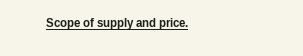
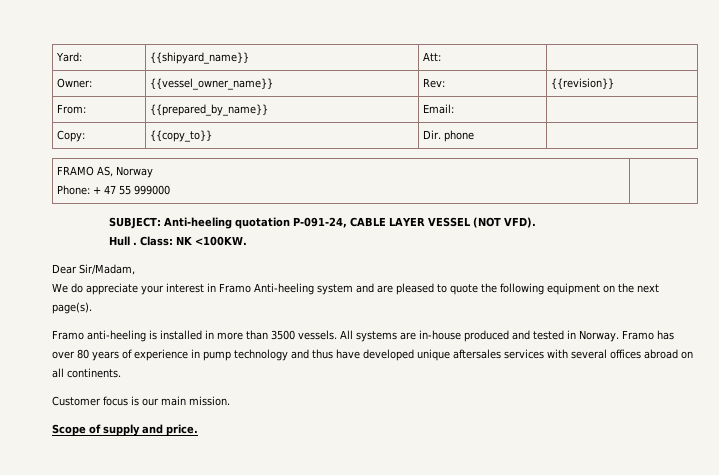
+ Yard: | {{shipyard_name}} | Att: |
+ Owner: | {{vessel_owner_name}} | Rev: | {{revision}}
+ From: | {{prepared_by_name}} | Email: |
+ Copy: | {{copy_to}} | Dir. phone |
+ FRAMO AS, Norway
+ Phone: + 47 55 999000 |
+ SUBJECT: Anti-heeling quotation P-091-24, CABLE LAYER VESSEL (NOT VFD).
+ Hull . Class: NK <100KW.
+ Dear Sir/Madam,
+ We do appreciate your interest in Framo Anti-heeling system and are pleased to quote the following equipment on the next page(s).
+ Framo anti-heeling is installed in more than 3500 vessels. All systems are in-house produced and tested in Norway. Framo has over 80 years of experience in pump technology and thus have developed unique aftersales services with several offices abroad on all continents.
+ Customer focus is our main mission.

